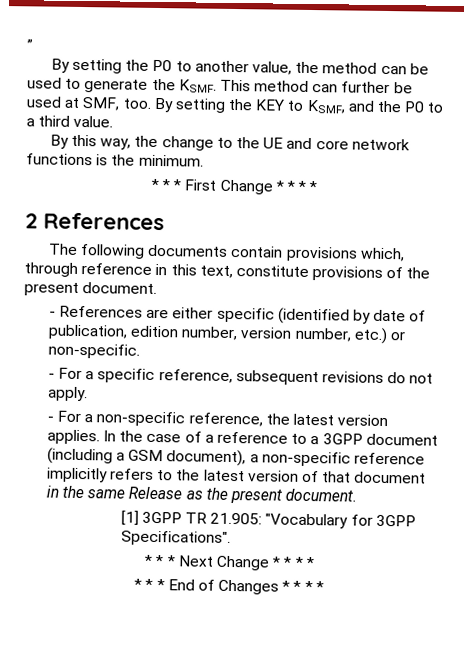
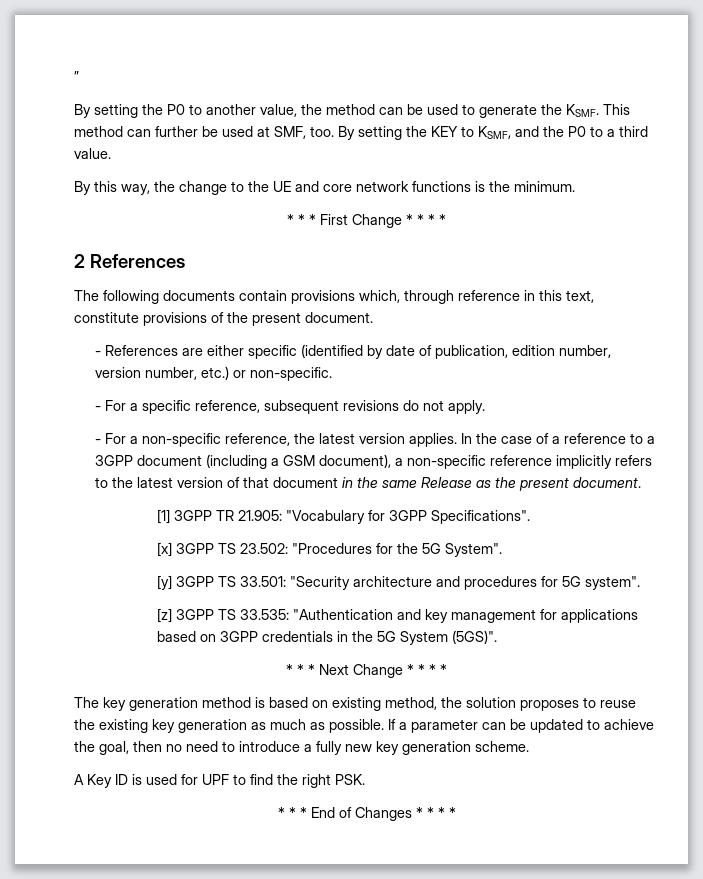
+ [x] 3GPP TS 23.502: "Procedures for the 5G System".
+ [y] 3GPP TS 33.501: "Security architecture and procedures for 5G system".
+ [z] 3GPP TS 33.535: "Authentication and key management for applications based on 3GPP credentials in the 5G System (5GS)".
+ The key generation method is based on existing method, the solution proposes to reuse the existing key generation as much as possible. If a parameter can be updated to achieve the goal, then no need to introduce a fully new key generation scheme.
+ A Key ID is used for UPF to find the right PSK.

